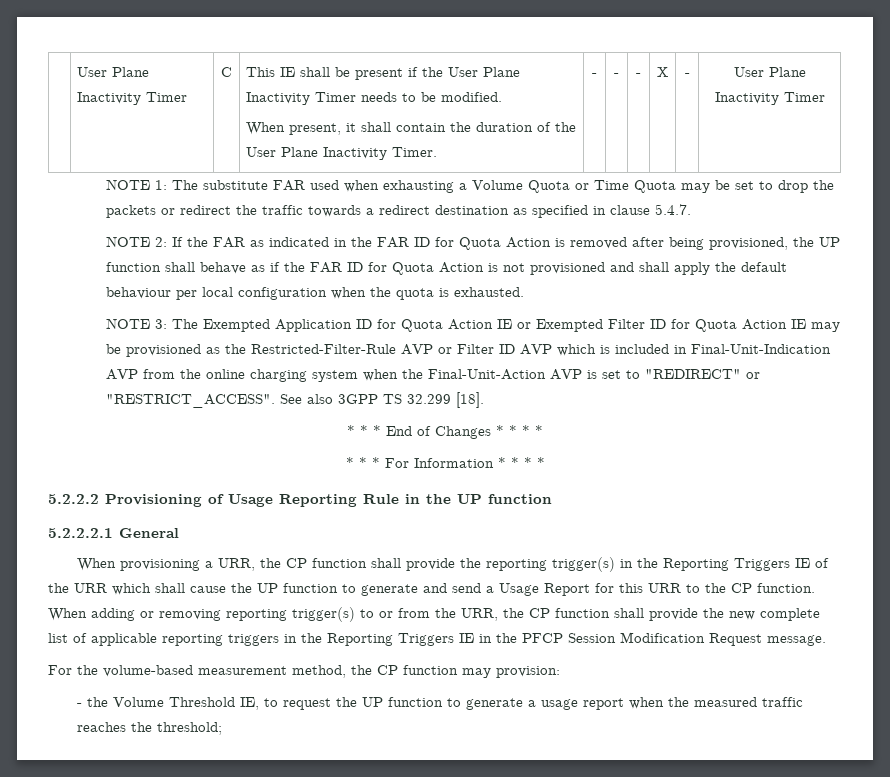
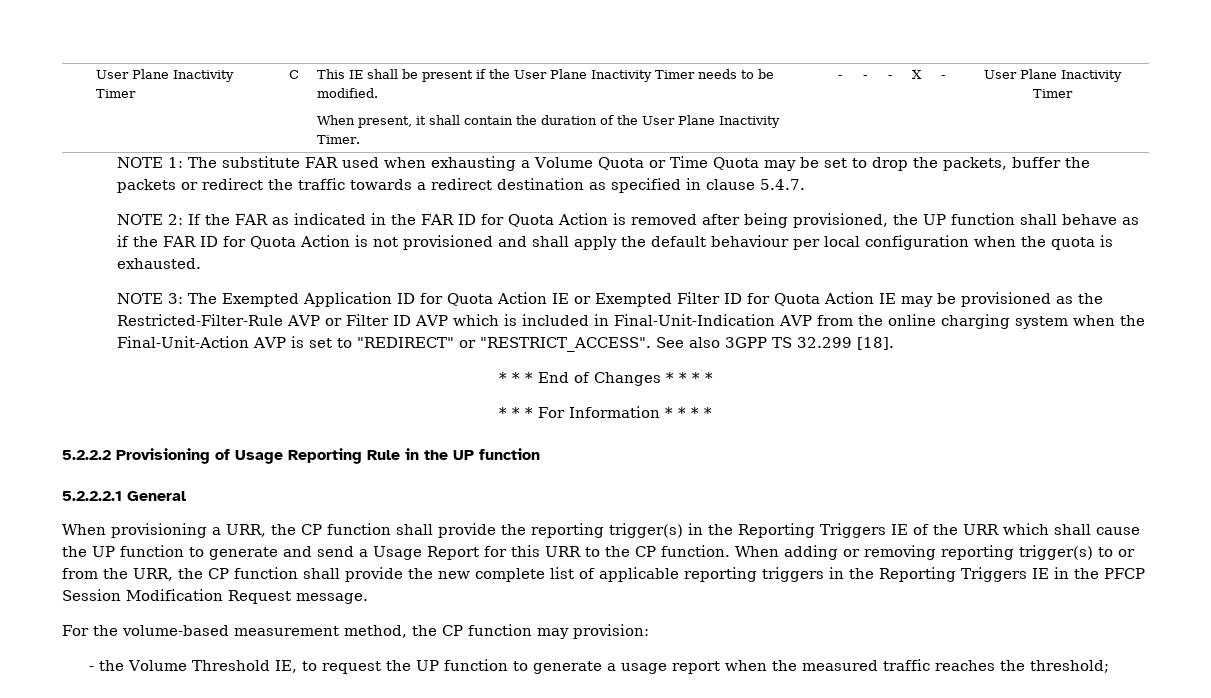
- NOTE 1: The substitute FAR used when exhausting a Volume Quota or Time Quota may be set to drop the packets or redirect the traffic towards a redirect destination as specified in clause 5.4.7.
+ NOTE 1: The substitute FAR used when exhausting a Volume Quota or Time Quota may be set to drop the packets, buffer the packets or redirect the traffic towards a redirect destination as specified in clause 5.4.7.

